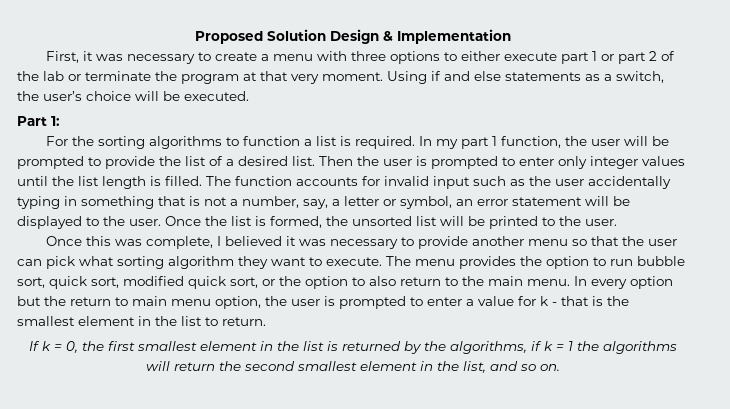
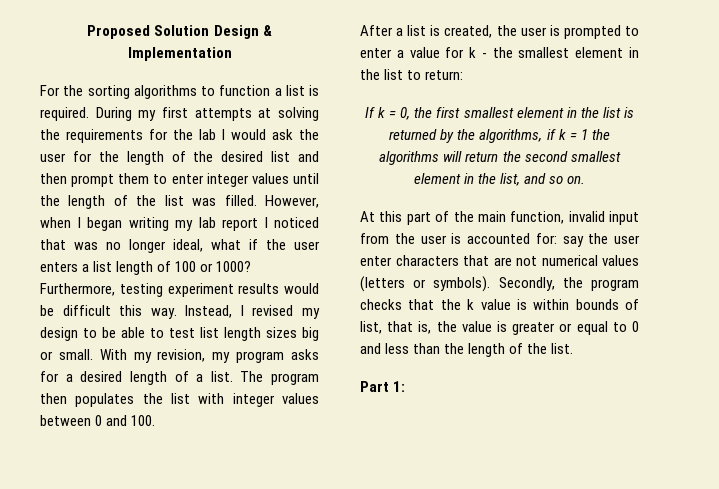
- First, it was necessary to create a menu with three options to either execute part 1 or part 2 of the lab or terminate the program at that very moment. Using if and else statements as a switch, the user’s choice will be executed.
- Part 1:
- In my part 1 function, the user will be prompted to provide the list of a desired list. Then the user is prompted to enter only integer values until the list length is filled. The function accounts for invalid input such as the user accidentally typing in something that is not a number, say, a letter or symbol, an error statement will be displayed to the user. Once the list is formed, the unsorted list will be printed to the user.
- Once this was complete, I believed it was necessary to provide another menu so that the user can pick what sorting algorithm they want to execute. The menu provides the option to run bubble sort, quick sort, modified quick sort, or the option to also return to the main menu. In every option but the return to main menu option, the user is prompted to enter a value for k - that is the smallest element in the list to return.
+ During my first attempts at solving the requirements for the lab I would ask the user for the length of the desired list and then prompt them to enter integer values until the length of the list was filled. However, when I began writing my lab report I noticed that was no longer ideal, what if the user enters a list length of 100 or 1000? Furthermore, testing experiment results would be difficult this way. Instead, I revised my design to be able to test list length sizes big or small. With my revision, my program asks for a desired length of a list. The program then populates the list with integer values between 0 and 100.
+ After a list is created, the user is prompted to enter a value for k - the smallest element in the list to return:
+ At this part of the main function, invalid input from the user is accounted for: say the user enter characters that are not numerical values (letters or symbols). Secondly, the program checks that the k value is within bounds of list, that is, the value is greater or equal to 0 and less than the length of the list.
+ Part 1:

